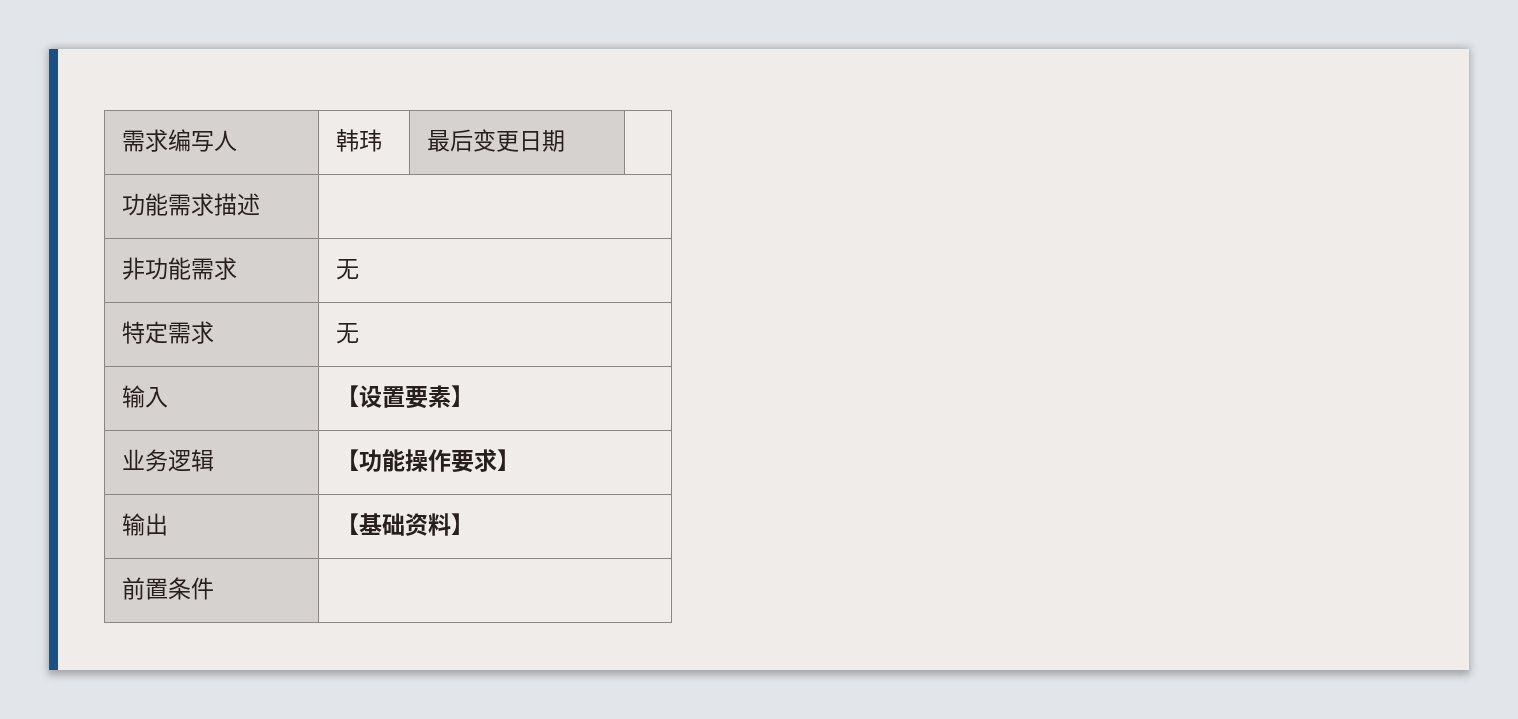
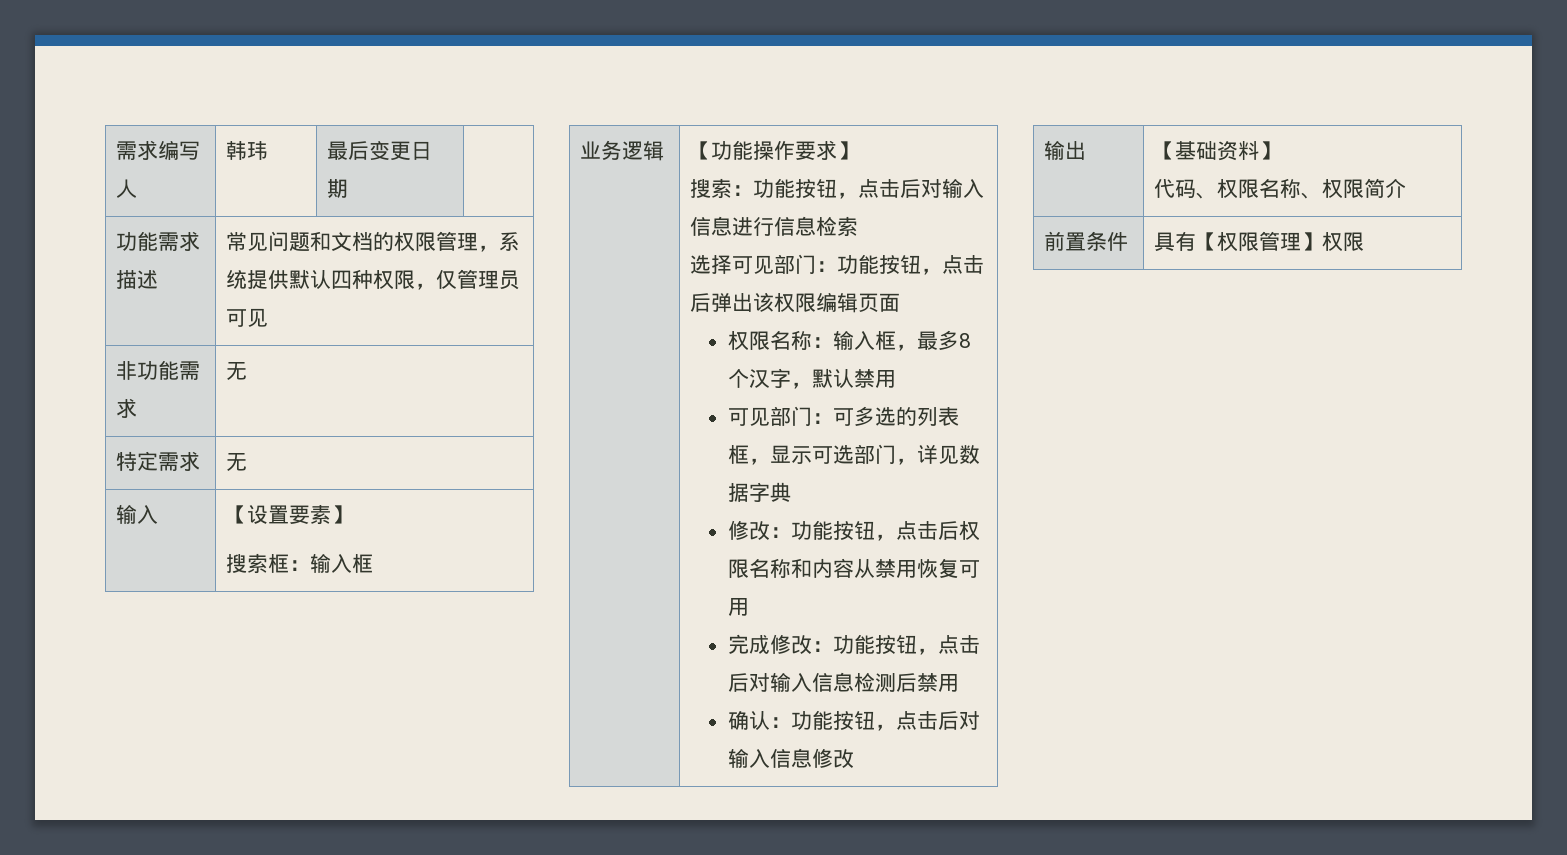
- 功能需求描述 |
+ 功能需求描述 | 常见问题和文档的权限管理，系统提供默认四种权限，仅管理员可见
  输入 | 【设置要素】
+ 搜索框：输入框
+ 搜索：功能按钮，点击后对输入信息进行信息检索
+ 选择可见部门：功能按钮，点击后弹出该权限编辑页面
+ 权限名称：输入框，最多8个汉字，默认禁用
+ 可见部门：可多选的列表框，显示可选部门，详见数据字典
+ 修改：功能按钮，点击后权限名称和内容从禁用恢复可用
+ 完成修改：功能按钮，点击后对输入信息检测后禁用
+ 确认：功能按钮，点击后对输入信息修改
  输出 | 【基础资料】
- 前置条件 |
+ 代码、权限名称、权限简介
+ 前置条件 | 具有【权限管理】权限

